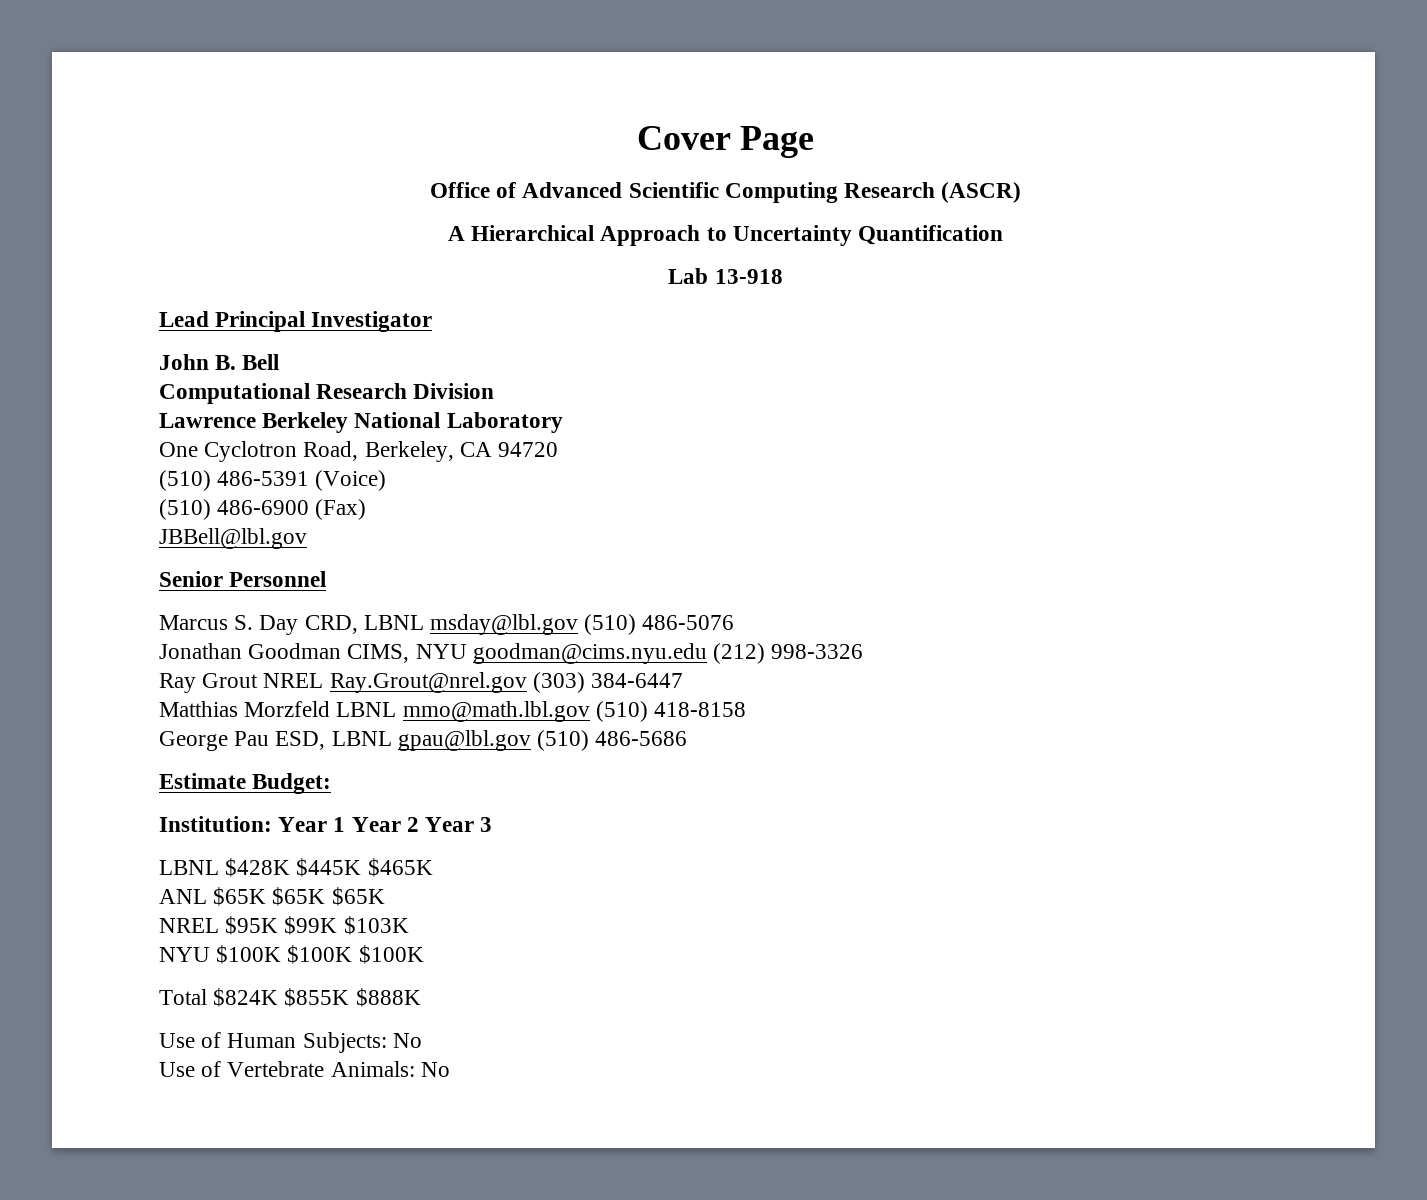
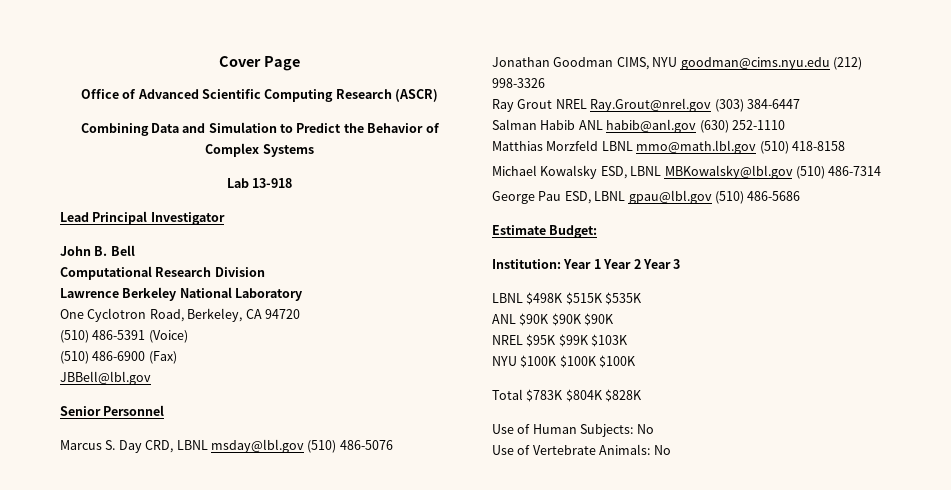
- A Hierarchical Approach to Uncertainty Quantification
+ Combining Data and Simulation to Predict the Behavior of Complex Systems
+ Salman Habib ANL habib@anl.gov (630) 252-1110
+ Michael Kowalsky ESD, LBNL MBKowalsky@lbl.gov (510) 486-7314
- LBNL $428K $445K $465K
- ANL $65K $65K $65K
+ LBNL $498K $515K $535K
+ ANL $90K $90K $90K
- Total $824K $855K $888K
+ Total $783K $804K $828K

